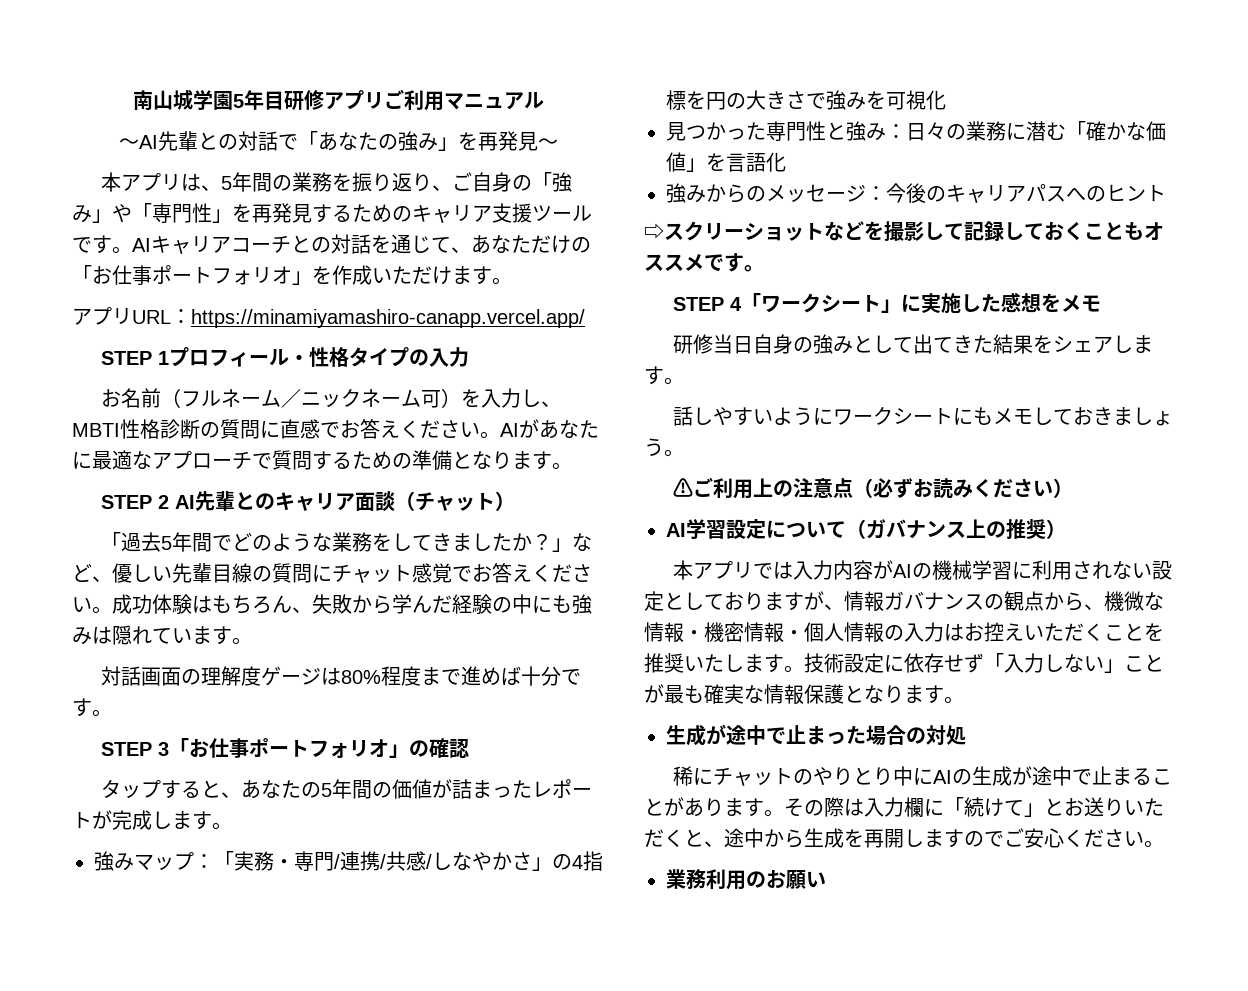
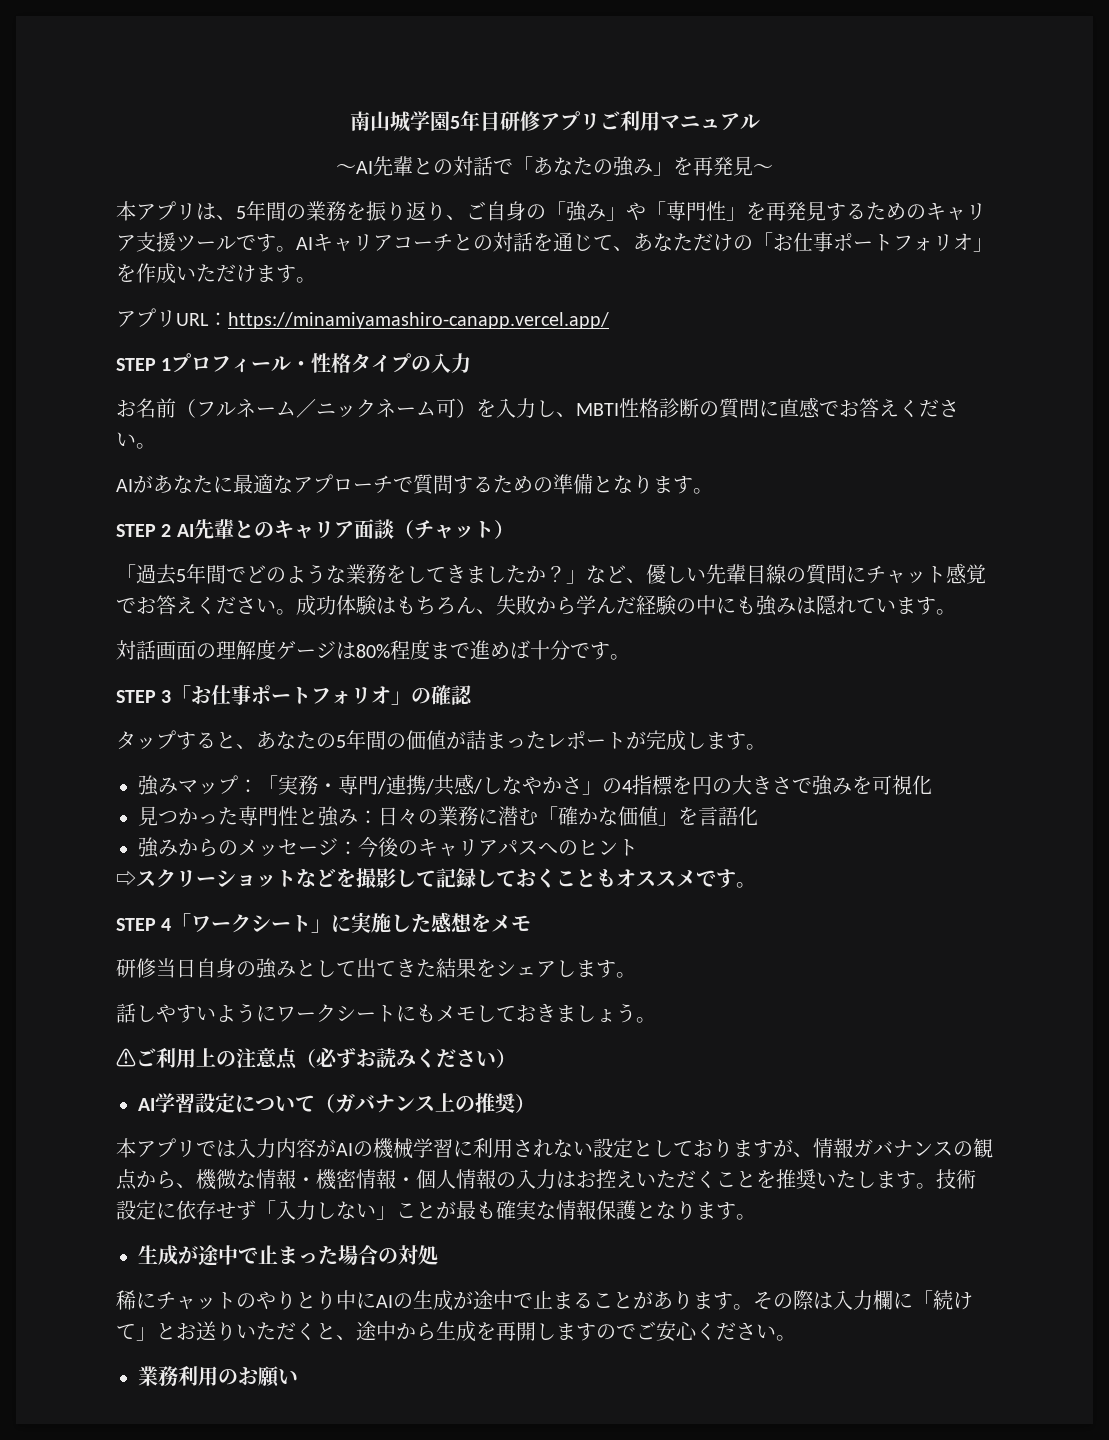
- お名前（フルネーム／ニックネーム可）を入力し、MBTI性格診断の質問に直感でお答えください。AIがあなたに最適なアプローチで質問するための準備となります。
+ お名前（フルネーム／ニックネーム可）を入力し、MBTI性格診断の質問に直感でお答えください。
+ AIがあなたに最適なアプローチで質問するための準備となります。

